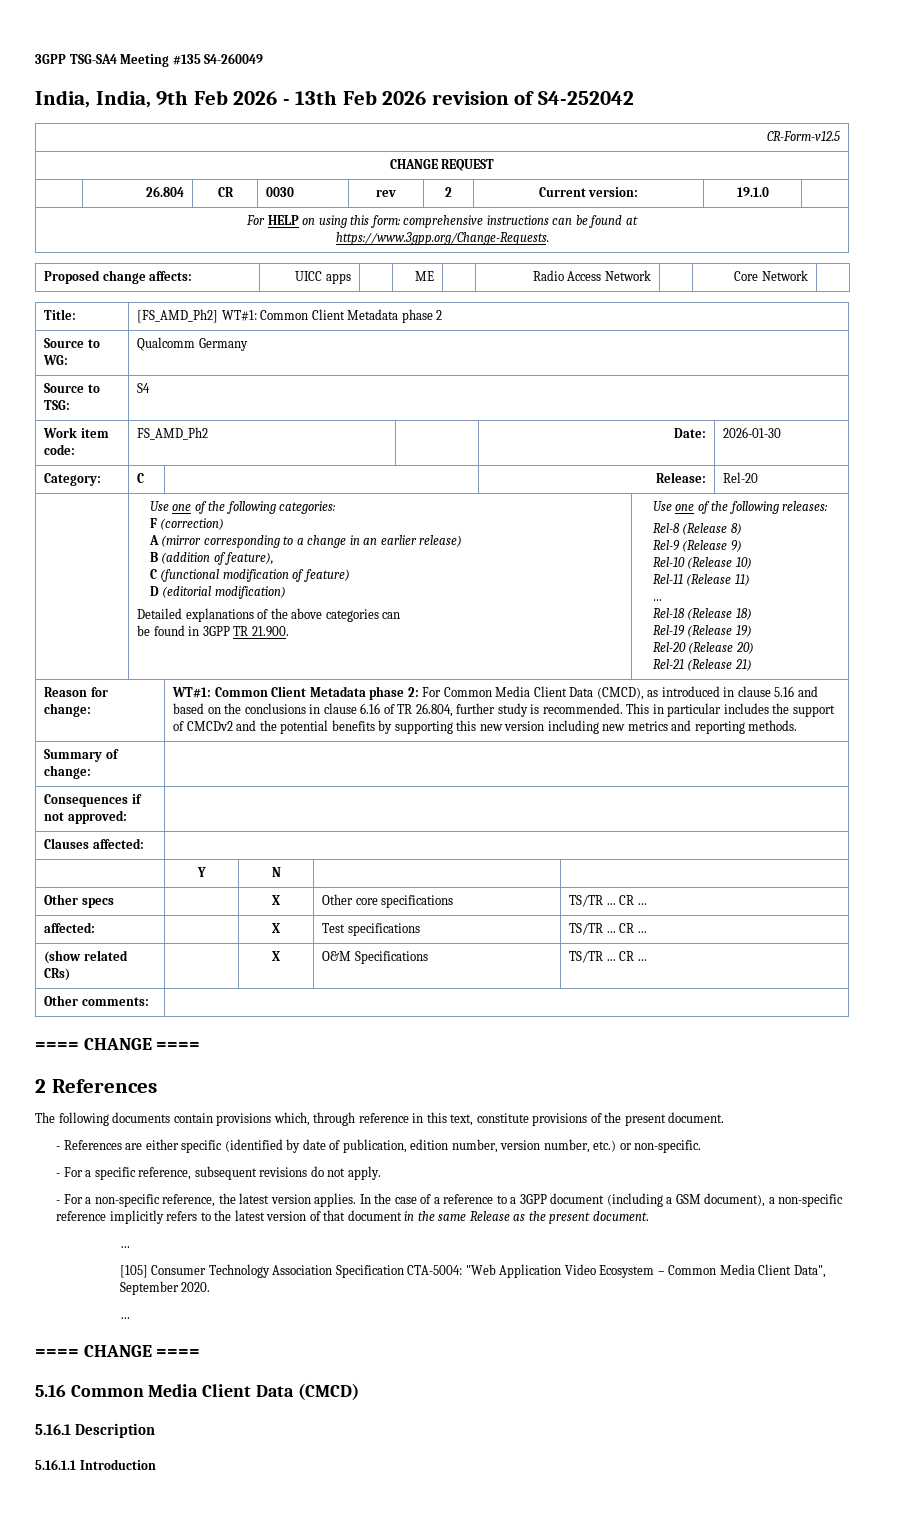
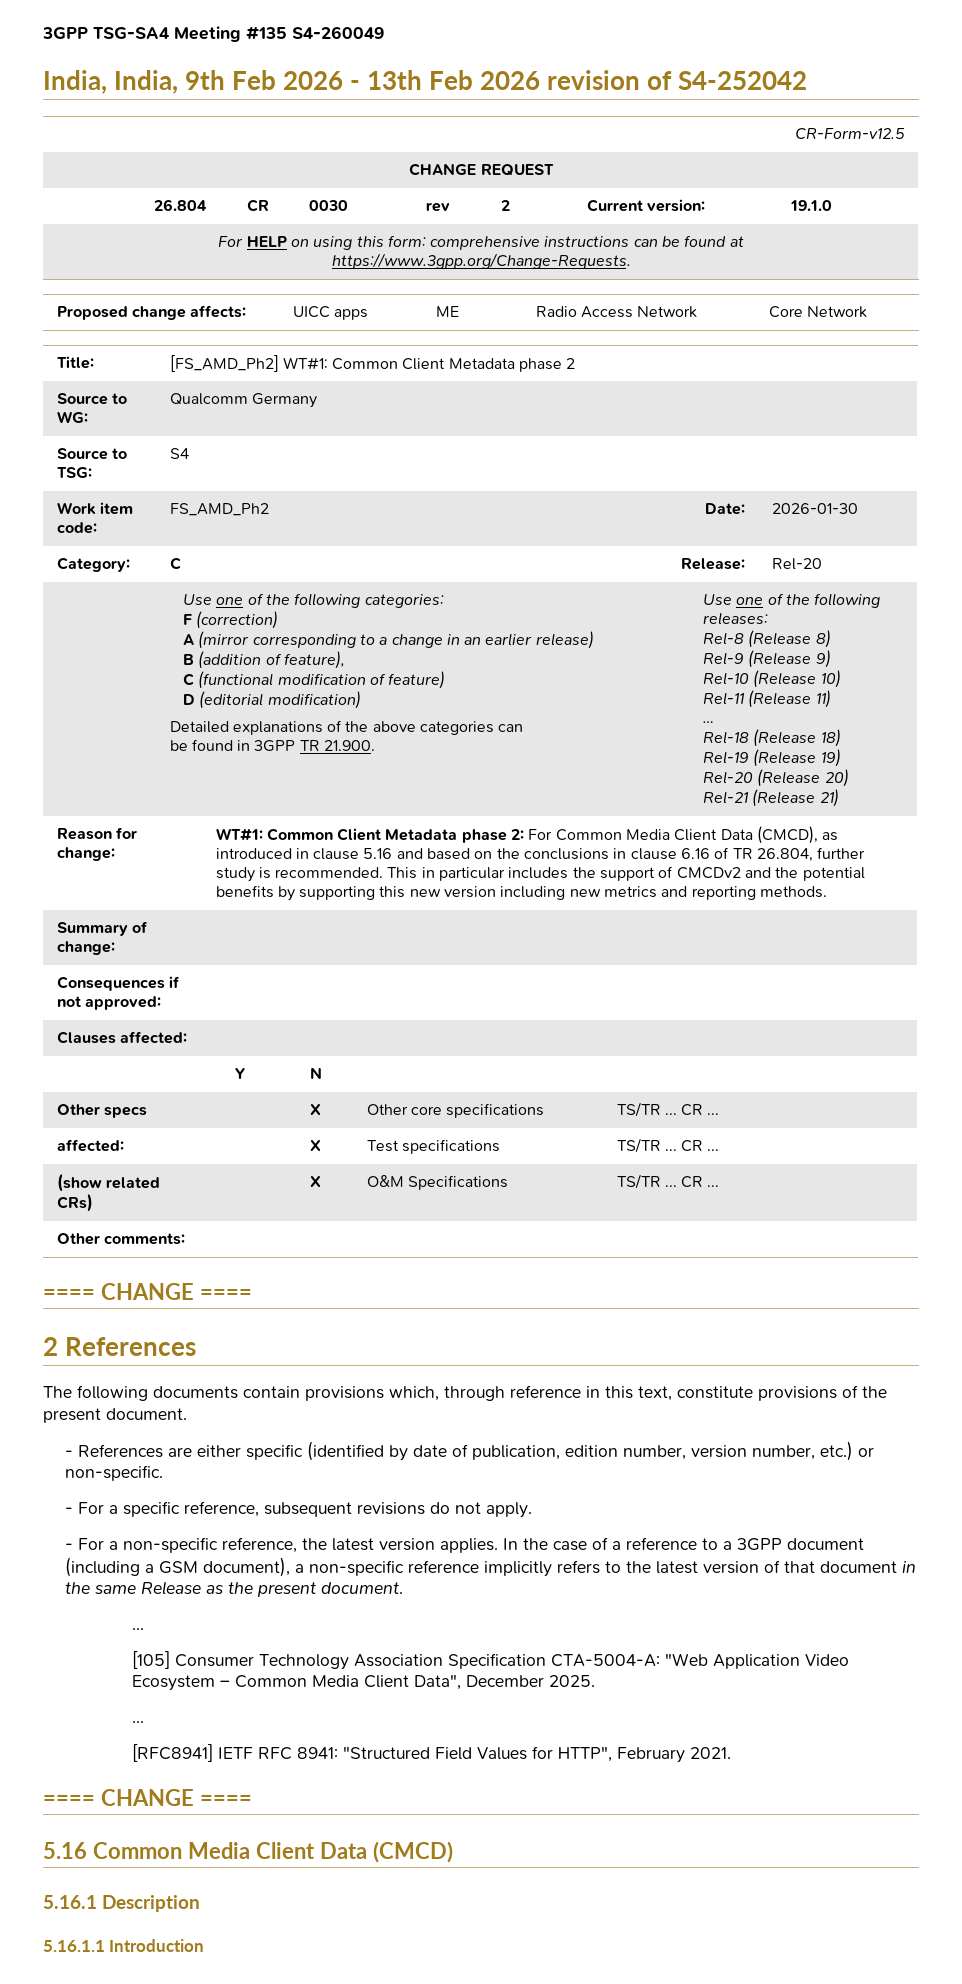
- [105] Consumer Technology Association Specification CTA-5004: "Web Application Video Ecosystem – Common Media Client Data", September 2020.
+ [105] Consumer Technology Association Specification CTA-5004-A: "Web Application Video Ecosystem – Common Media Client Data", December 2025.
  …
+ [RFC8941] IETF RFC 8941: "Structured Field Values for HTTP", February 2021.

